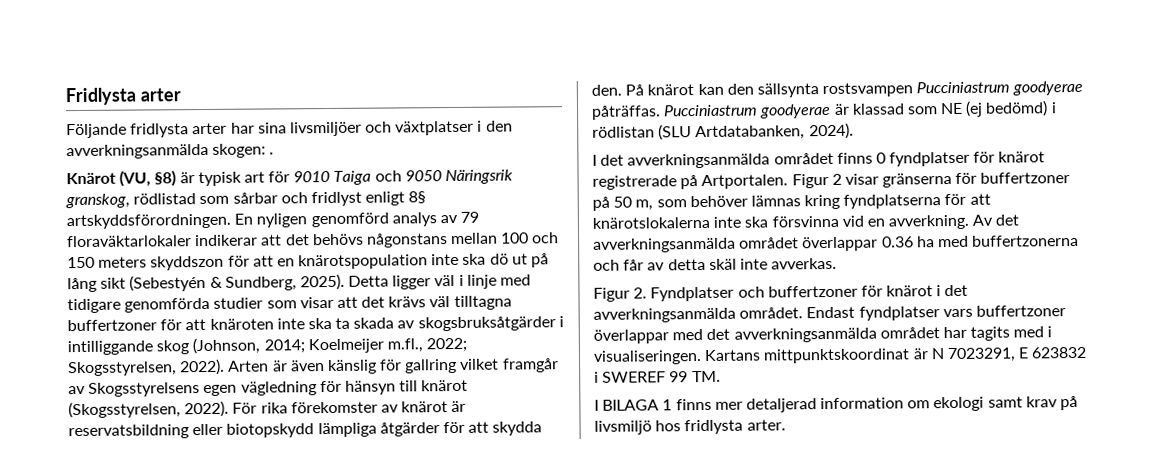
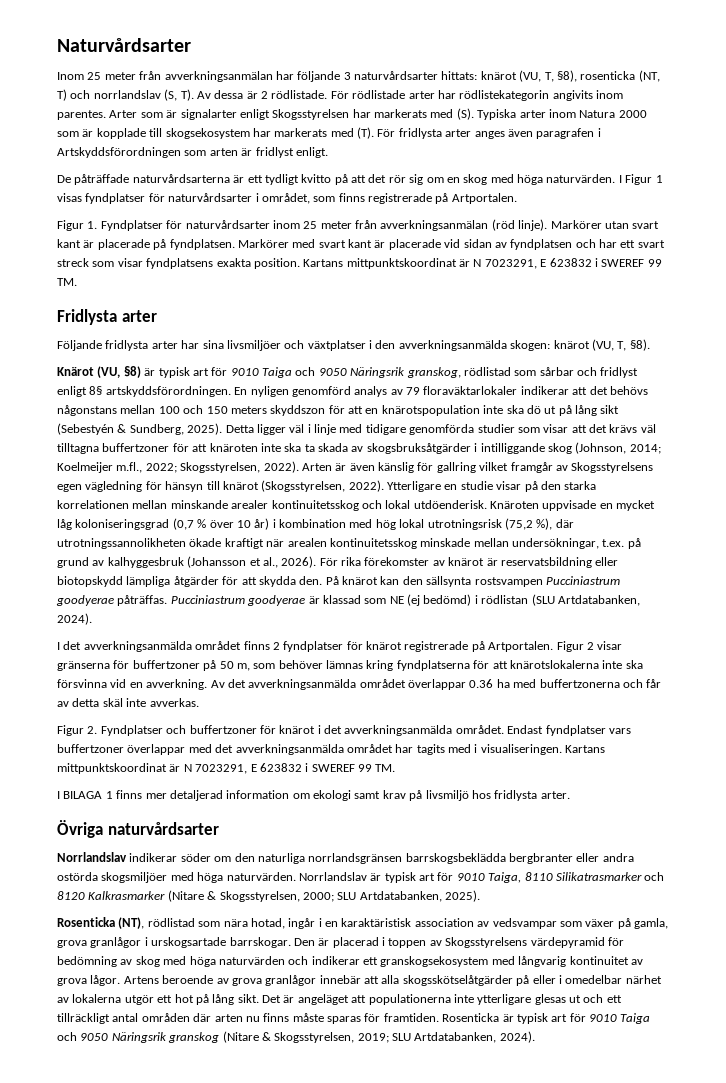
+ Naturvårdsarter
+ Inom 25 meter från avverkningsanmälan har följande 3 naturvårdsarter hittats: knärot (VU, T, §8), rosenticka (NT, T) och norrlandslav (S, T). Av dessa är 2 rödlistade. För rödlistade arter har rödlistekategorin angivits inom parentes. Arter som är signalarter enligt Skogsstyrelsen har markerats med (S). Typiska arter inom Natura 2000 som är kopplade till skogsekosystem har markerats med (T). För fridlysta arter anges även paragrafen i Artskyddsförordningen som arten är fridlyst enligt.
+ De påträffade naturvårdsarterna är ett tydligt kvitto på att det rör sig om en skog med höga naturvärden. I Figur 1 visas fyndplatser för naturvårdsarter i området, som finns registrerade på Artportalen.
+ Figur 1. Fyndplatser för naturvårdsarter inom 25 meter från avverkningsanmälan (röd linje). Markörer utan svart kant är placerade på fyndplatsen. Markörer med svart kant är placerade vid sidan av fyndplatsen och har ett svart streck som visar fyndplatsens exakta position. Kartans mittpunktskoordinat är N 7023291, E 623832 i SWEREF 99 TM.
- Följande fridlysta arter har sina livsmiljöer och växtplatser i den avverkningsanmälda skogen: .
+ Följande fridlysta arter har sina livsmiljöer och växtplatser i den avverkningsanmälda skogen: knärot (VU, T, §8).
+ Ytterligare en studie visar på den starka korrelationen mellan minskande arealer kontinuitetsskog och lokal utdöenderisk. Knäroten uppvisade en mycket låg koloniseringsgrad (0,7 % över 10 år) i kombination med hög lokal utrotningsrisk (75,2 %), där utrotningssannolikheten ökade kraftigt när arealen kontinuitetsskog minskade mellan undersökningar, t.ex. på grund av kalhyggesbruk (Johansson et al., 2026).
- I det avverkningsanmälda området finns 0 fyndplatser för knärot registrerade på Artportalen.
+ I det avverkningsanmälda området finns 2 fyndplatser för knärot registrerade på Artportalen.
+ Övriga naturvårdsarter
+ Norrlandslav indikerar söder om den naturliga norrlandsgränsen barrskogsbeklädda bergbranter eller andra ostörda skogsmiljöer med höga naturvärden. Norrlandslav är typisk art för 9010 Taiga, 8110 Silikatrasmarker och 8120 Kalkrasmarker (Nitare & Skogsstyrelsen, 2000; SLU Artdatabanken, 2025).
+ Rosenticka (NT), rödlistad som nära hotad, ingår i en karaktäristisk association av vedsvampar som växer på gamla, grova granlågor i urskogsartade barrskogar. Den är placerad i toppen av Skogsstyrelsens värdepyramid för bedömning av skog med höga naturvärden och indikerar ett granskogsekosystem med långvarig kontinuitet av grova lågor. Artens beroende av grova granlågor innebär att alla skogsskötselåtgärder på eller i omedelbar närhet av lokalerna utgör ett hot på lång sikt. Det är angeläget att populationerna inte ytterligare glesas ut och ett tillräckligt antal områden där arten nu finns måste sparas för framtiden. Rosenticka är typisk art för 9010 Taiga och 9050 Näringsrik granskog (Nitare & Skogsstyrelsen, 2019; SLU Artdatabanken, 2024).

